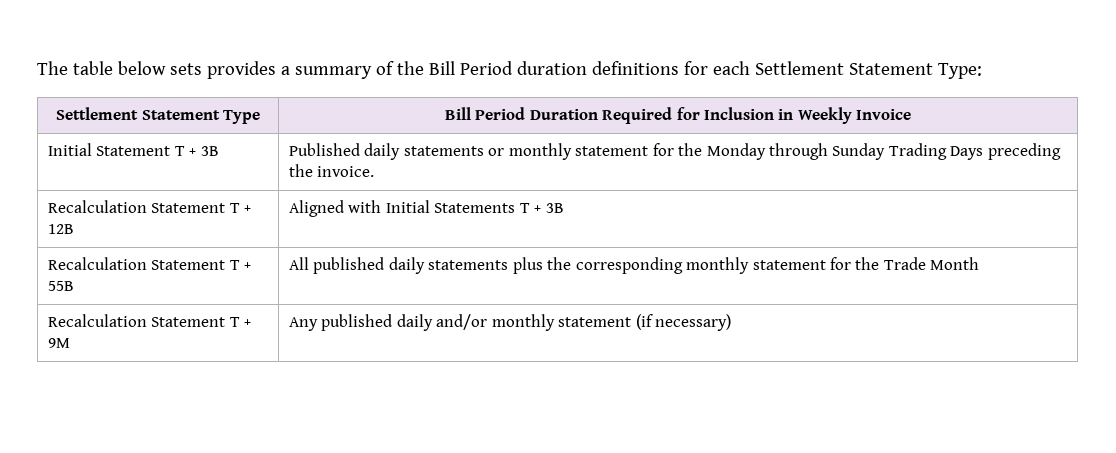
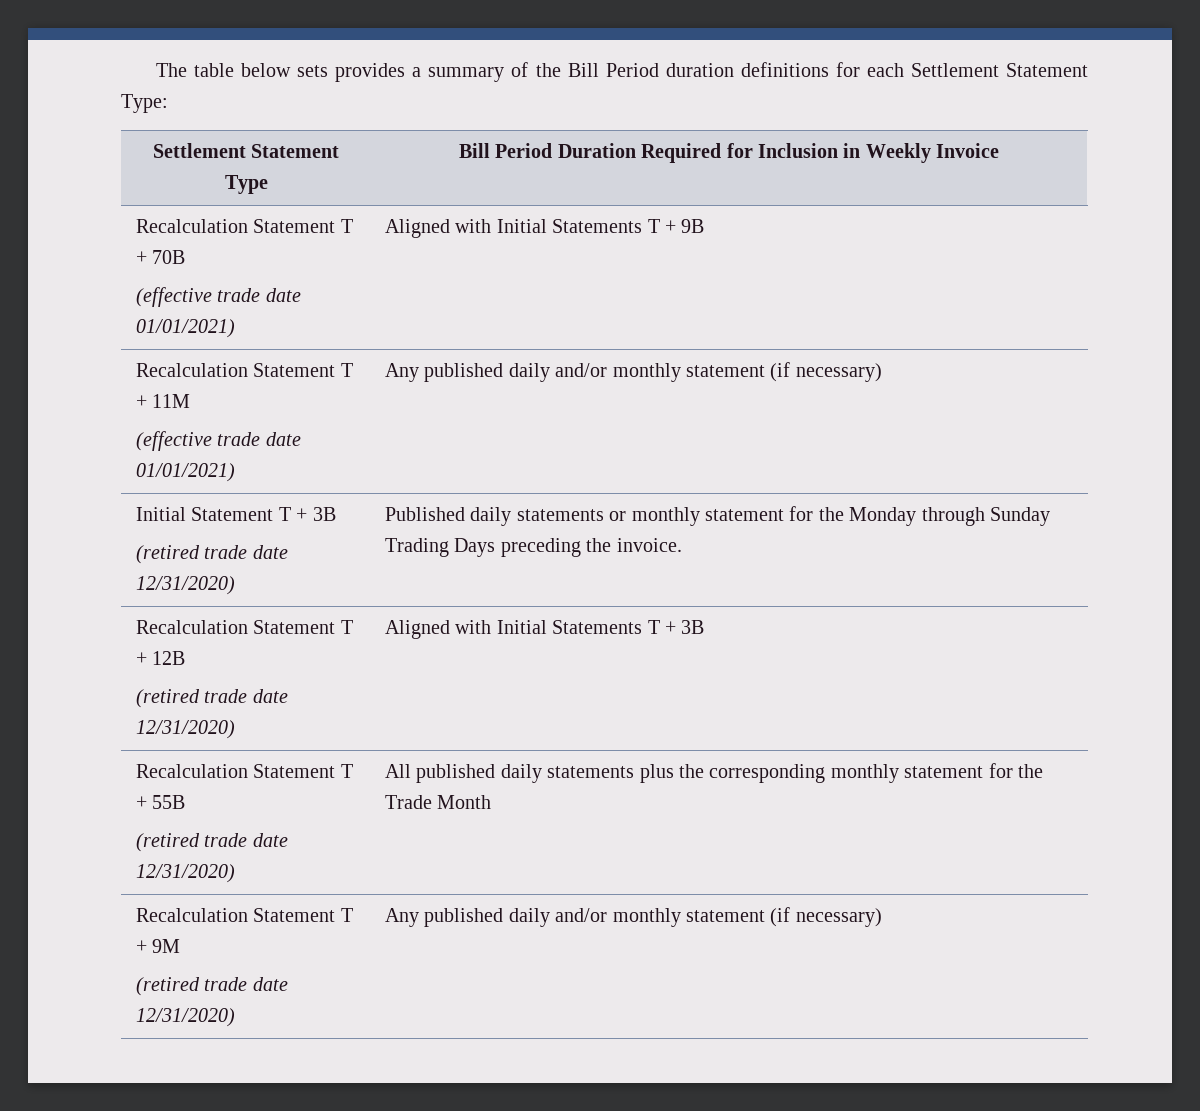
+ Recalculation Statement T + 70B
+ (effective trade date 01/01/2021) | Aligned with Initial Statements T + 9B
+ Recalculation Statement T + 11M
+ (effective trade date 01/01/2021) | Any published daily and/or monthly statement (if necessary)
- Initial Statement T + 3B | Published daily statements or monthly statement for the Monday through Sunday Trading Days preceding the invoice.
+ Initial Statement T + 3B
+ (retired trade date 12/31/2020) | Published daily statements or monthly statement for the Monday through Sunday Trading Days preceding the invoice.
- Recalculation Statement T + 12B | Aligned with Initial Statements T + 3B
+ Recalculation Statement T + 12B
+ (retired trade date 12/31/2020) | Aligned with Initial Statements T + 3B
- Recalculation Statement T + 55B | All published daily statements plus the corresponding monthly statement for the Trade Month
+ Recalculation Statement T + 55B
+ (retired trade date 12/31/2020) | All published daily statements plus the corresponding monthly statement for the Trade Month
- Recalculation Statement T + 9M | Any published daily and/or monthly statement (if necessary)
+ Recalculation Statement T + 9M
+ (retired trade date 12/31/2020) | Any published daily and/or monthly statement (if necessary)

